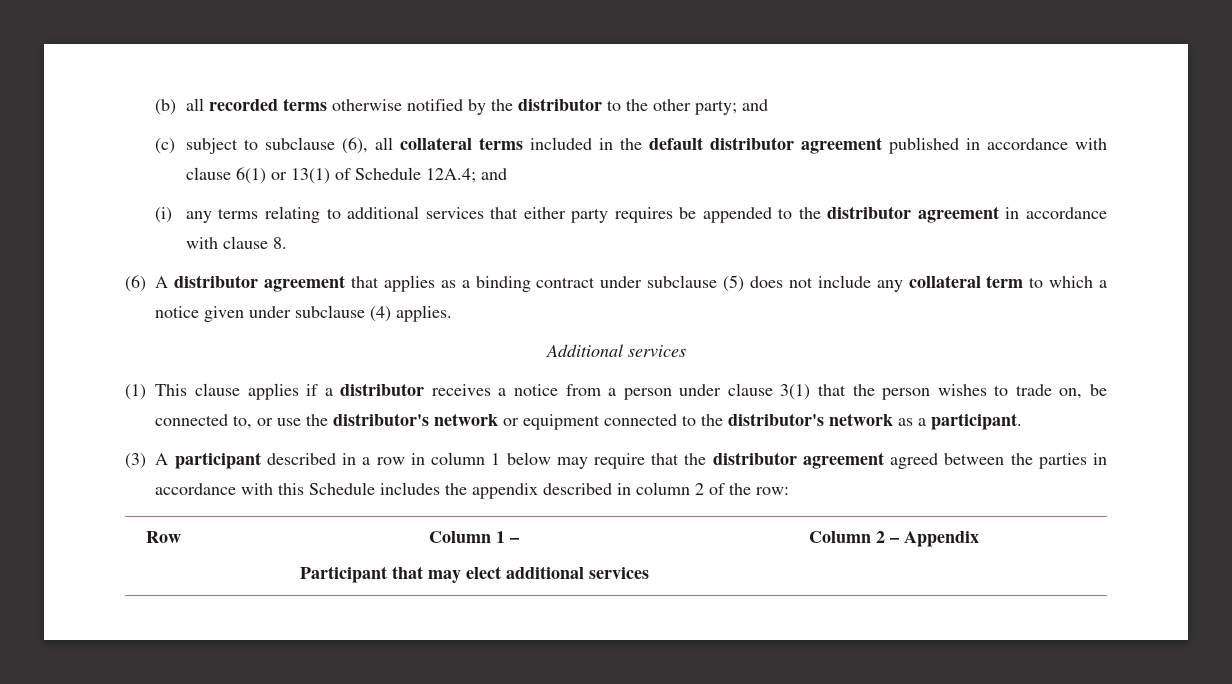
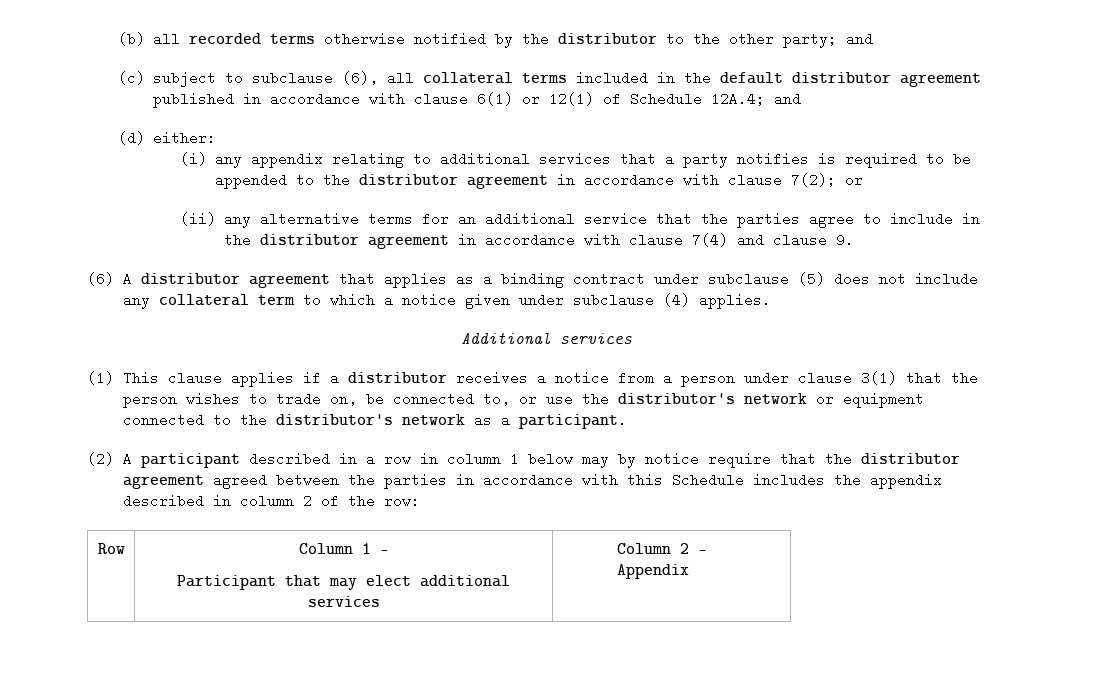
- (c) subject to subclause (6), all collateral terms included in the default distributor agreement published in accordance with clause 6(1) or 13(1) of Schedule 12A.4; and
+ (c) subject to subclause (6), all collateral terms included in the default distributor agreement published in accordance with clause 6(1) or 12(1) of Schedule 12A.4; and
- (i) any terms relating to additional services that either party requires be appended to the distributor agreement in accordance with clause 8.
+ (d) either:
+ (i) any appendix relating to additional services that a party notifies is required to be appended to the distributor agreement in accordance with clause 7(2); or
+ (ii) any alternative terms for an additional service that the parties agree to include in the distributor agreement in accordance with clause 7(4) and clause 9.
- (3) A participant described in a row in column 1 below may require that the distributor agreement agreed between the parties in accordance with this Schedule includes the appendix described in column 2 of the row:
+ (2) A participant described in a row in column 1 below may by notice require that the distributor agreement agreed between the parties in accordance with this Schedule includes the appendix described in column 2 of the row:

